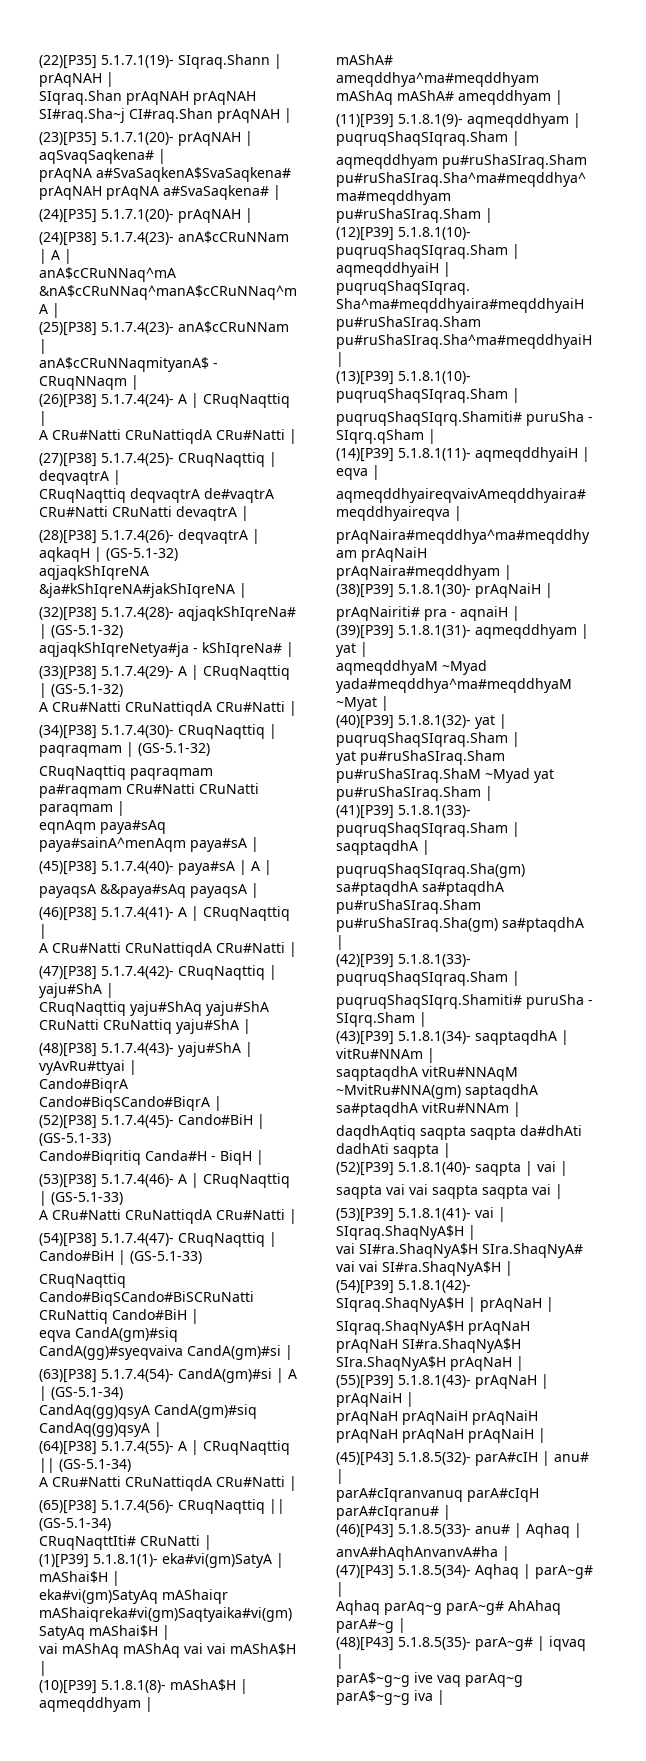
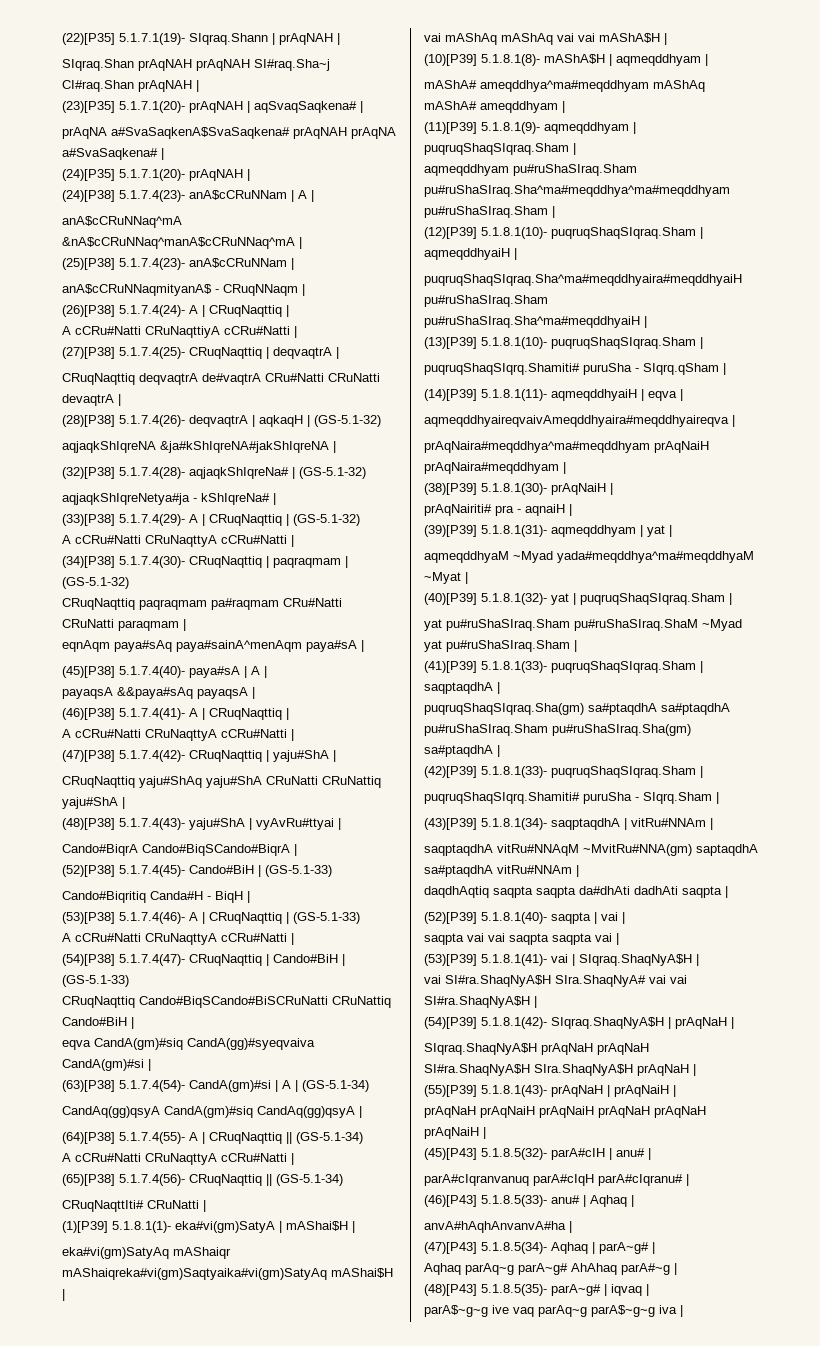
  (26)[P38] 5.1.7.4(24)- A | CRuqNaqttiq |
- A CRu#Natti CRuNattiqdA CRu#Natti |
+ A cCRu#Natti CRuNaqttiyA cCRu#Natti |
  (33)[P38] 5.1.7.4(29)- A | CRuqNaqttiq | (GS-5.1-32)
- A CRu#Natti CRuNattiqdA CRu#Natti |
+ A cCRu#Natti CRuNaqttyA cCRu#Natti |
  (46)[P38] 5.1.7.4(41)- A | CRuqNaqttiq |
- A CRu#Natti CRuNattiqdA CRu#Natti |
+ A cCRu#Natti CRuNaqttyA cCRu#Natti |
  (53)[P38] 5.1.7.4(46)- A | CRuqNaqttiq | (GS-5.1-33)
- A CRu#Natti CRuNattiqdA CRu#Natti |
+ A cCRu#Natti CRuNaqttyA cCRu#Natti |
  (64)[P38] 5.1.7.4(55)- A | CRuqNaqttiq || (GS-5.1-34)
- A CRu#Natti CRuNattiqdA CRu#Natti |
+ A cCRu#Natti CRuNaqttyA cCRu#Natti |

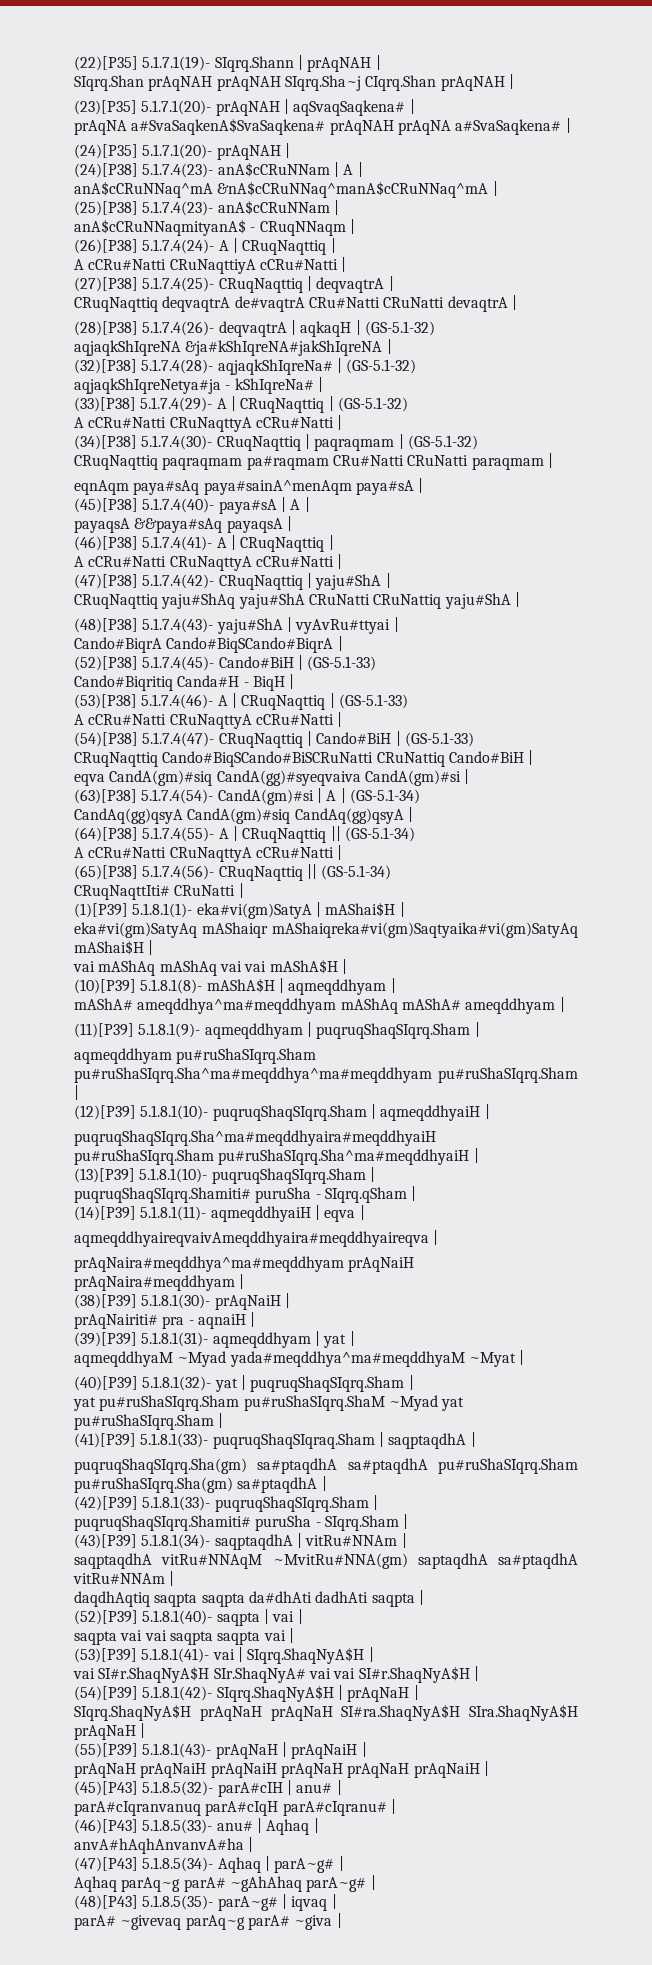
- (22)[P35] 5.1.7.1(19)- SIqraq.Shann | prAqNAH |
+ (22)[P35] 5.1.7.1(19)- SIqrq.Shann | prAqNAH |
- SIqraq.Shan prAqNAH prAqNAH SI#raq.Sha~j CI#raq.Shan prAqNAH |
+ SIqrq.Shan prAqNAH prAqNAH SIqrq.Sha~j CIqrq.Shan prAqNAH |
- (11)[P39] 5.1.8.1(9)- aqmeqddhyam | puqruqShaqSIqraq.Sham |
+ (11)[P39] 5.1.8.1(9)- aqmeqddhyam | puqruqShaqSIqrq.Sham |
- aqmeqddhyam pu#ruShaSIraq.Sham pu#ruShaSIraq.Sha^ma#meqddhya^ma#meqddhyam pu#ruShaSIraq.Sham |
+ aqmeqddhyam pu#ruShaSIqrq.Sham pu#ruShaSIqrq.Sha^ma#meqddhya^ma#meqddhyam pu#ruShaSIqrq.Sham |
- (12)[P39] 5.1.8.1(10)- puqruqShaqSIqraq.Sham | aqmeqddhyaiH |
+ (12)[P39] 5.1.8.1(10)- puqruqShaqSIqrq.Sham | aqmeqddhyaiH |
- puqruqShaqSIqraq.Sha^ma#meqddhyaira#meqddhyaiH pu#ruShaSIraq.Sham pu#ruShaSIraq.Sha^ma#meqddhyaiH |
+ puqruqShaqSIqrq.Sha^ma#meqddhyaira#meqddhyaiH pu#ruShaSIqrq.Sham pu#ruShaSIqrq.Sha^ma#meqddhyaiH |
- (13)[P39] 5.1.8.1(10)- puqruqShaqSIqraq.Sham |
+ (13)[P39] 5.1.8.1(10)- puqruqShaqSIqrq.Sham |
- (40)[P39] 5.1.8.1(32)- yat | puqruqShaqSIqraq.Sham |
+ (40)[P39] 5.1.8.1(32)- yat | puqruqShaqSIqrq.Sham |
- yat pu#ruShaSIraq.Sham pu#ruShaSIraq.ShaM ~Myad yat pu#ruShaSIraq.Sham |
+ yat pu#ruShaSIqrq.Sham pu#ruShaSIqrq.ShaM ~Myad yat pu#ruShaSIqrq.Sham |
- puqruqShaqSIqraq.Sha(gm) sa#ptaqdhA sa#ptaqdhA pu#ruShaSIraq.Sham pu#ruShaSIraq.Sha(gm) sa#ptaqdhA |
+ puqruqShaqSIqrq.Sha(gm) sa#ptaqdhA sa#ptaqdhA pu#ruShaSIqrq.Sham pu#ruShaSIqrq.Sha(gm) sa#ptaqdhA |
- (42)[P39] 5.1.8.1(33)- puqruqShaqSIqraq.Sham |
+ (42)[P39] 5.1.8.1(33)- puqruqShaqSIqrq.Sham |
- (53)[P39] 5.1.8.1(41)- vai | SIqraq.ShaqNyA$H |
- vai SI#ra.ShaqNyA$H SIra.ShaqNyA# vai vai SI#ra.ShaqNyA$H |
+ (53)[P39] 5.1.8.1(41)- vai | SIqrq.ShaqNyA$H |
+ vai SI#r.ShaqNyA$H SIr.ShaqNyA# vai vai SI#r.ShaqNyA$H |
- (54)[P39] 5.1.8.1(42)- SIqraq.ShaqNyA$H | prAqNaH |
+ (54)[P39] 5.1.8.1(42)- SIqrq.ShaqNyA$H | prAqNaH |
- SIqraq.ShaqNyA$H prAqNaH prAqNaH SI#ra.ShaqNyA$H SIra.ShaqNyA$H prAqNaH |
+ SIqrq.ShaqNyA$H prAqNaH prAqNaH SI#ra.ShaqNyA$H SIra.ShaqNyA$H prAqNaH |
- Aqhaq parAq~g parA~g# AhAhaq parA#~g |
+ Aqhaq parAq~g parA# ~gAhAhaq parA~g# |
- parA$~g~g ive vaq parAq~g parA$~g~g iva |
+ parA# ~givevaq parAq~g parA# ~giva |

